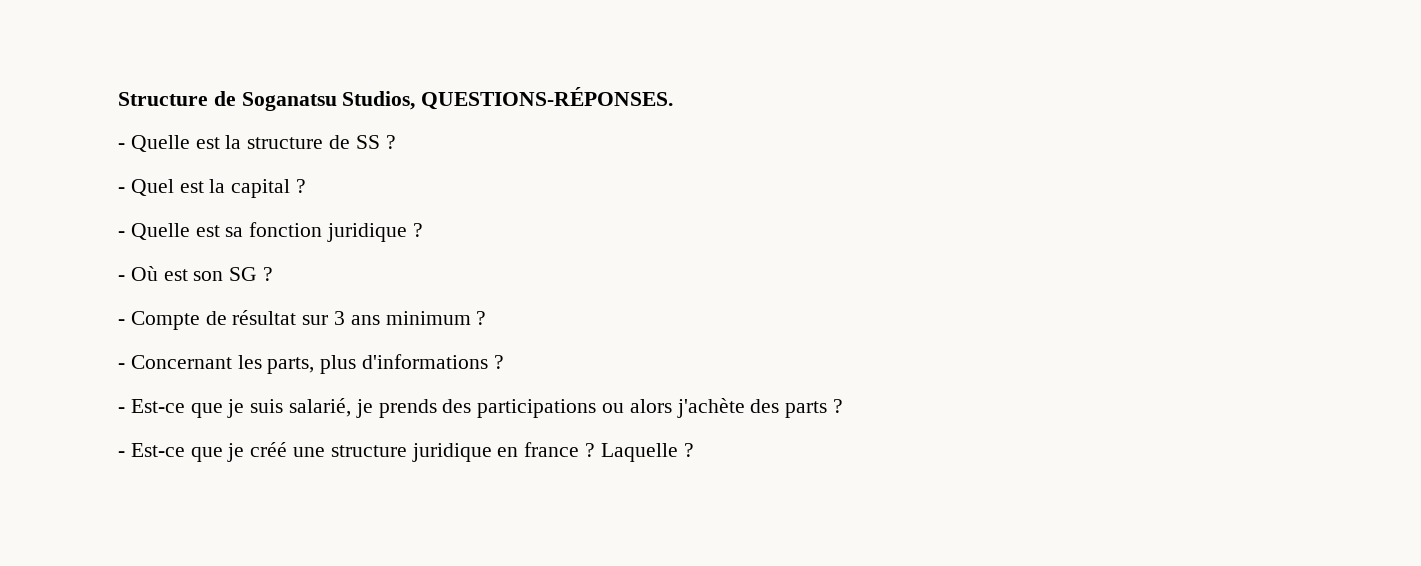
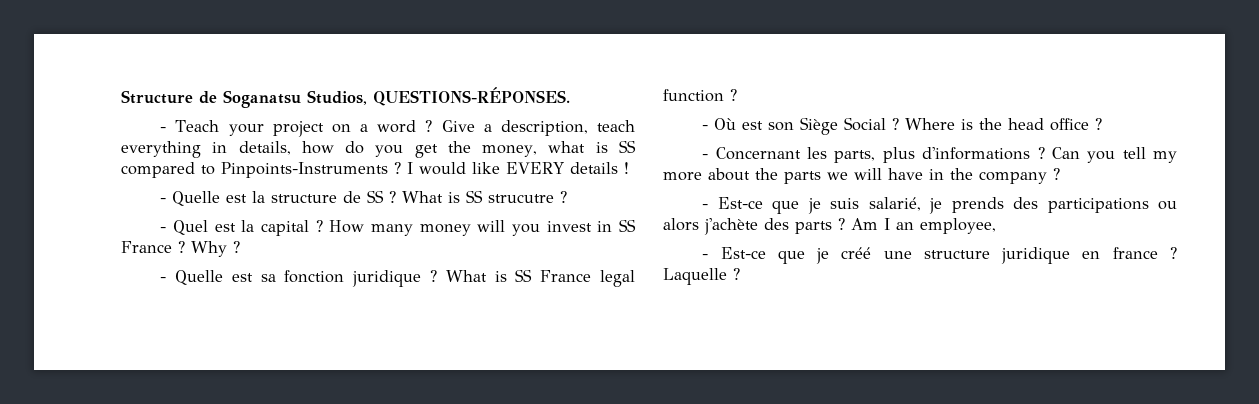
+ - Teach your project on a word ? Give a description, teach everything in details, how do you get the money, what is SS compared to Pinpoints-Instruments ? I would like EVERY details !
+ What is SS strucutre ?
+ How many money will you invest in SS France ? Why ?
+ What is SS France legal function ?
- - Où est son SG ?
- - Compte de résultat sur 3 ans minimum ?
+ - Où est son Siège Social ? Where is the head office ?
+ Can you tell my more about the parts we will have in the company ?
+ Am I an employee,

